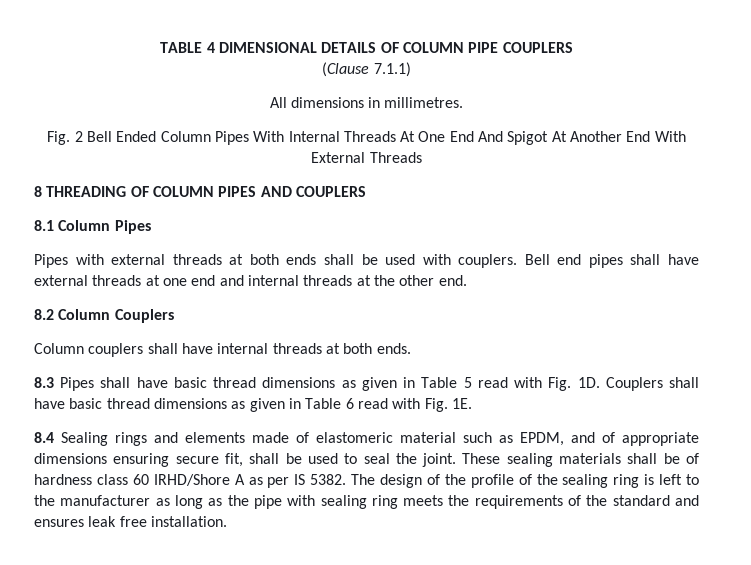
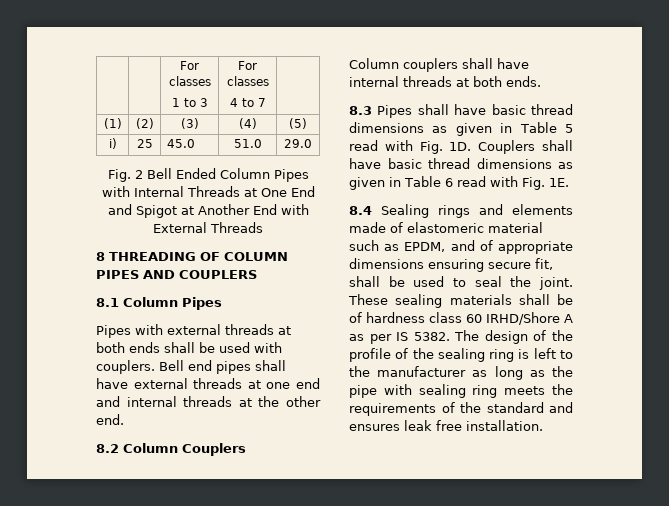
- TABLE 4 DIMENSIONAL DETAILS OF COLUMN PIPE COUPLERS
- (Clause 7.1.1)
- All dimensions in millimetres.
+ | | For classes
+ 1 to 3 | For classes
+ 4 to 7 |
+ (1) | (2) | (3) | (4) | (5)
+ i) | 25 | 45.0 | 51.0 | 29.0
- Fig. 2 Bell Ended Column Pipes With Internal Threads At One End And Spigot At Another End With External Threads
+ Fig. 2 Bell Ended Column Pipes with Internal Threads at One End and Spigot at Another End with External Threads

